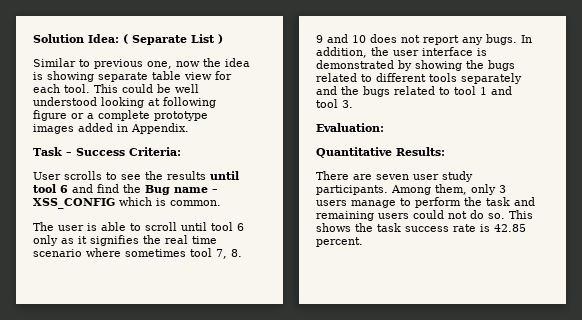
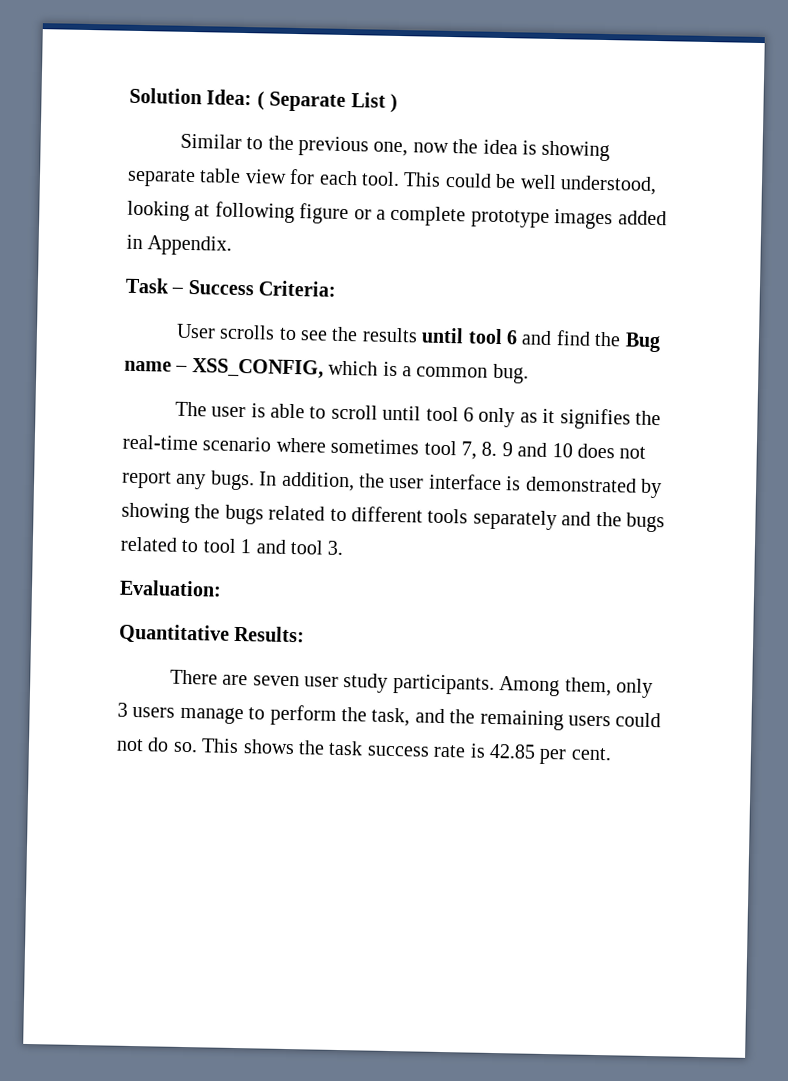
- Similar to previous one, now the idea is showing separate table view for each tool.
+ Similar to the previous one, now the idea is showing separate table view for each tool.
- This could be well understood looking at following figure or a complete prototype images added in Appendix.
+ This could be well understood, looking at following figure or a complete prototype images added in Appendix.
- User scrolls to see the results until tool 6 and find the Bug name – XSS_CONFIG which is common.
+ User scrolls to see the results until tool 6 and find the Bug name – XSS_CONFIG, which is a common bug.
- The user is able to scroll until tool 6 only as it signifies the real time scenario where sometimes tool 7, 8. 9 and 10 does not report any bugs.
+ The user is able to scroll until tool 6 only as it signifies the real-time scenario where sometimes tool 7, 8. 9 and 10 does not report any bugs.
- Among them, only 3 users manage to perform the task and remaining users could not do so.
+ Among them, only 3 users manage to perform the task, and the remaining users could not do so.
- This shows the task success rate is 42.85 percent.
+ This shows the task success rate is 42.85 per cent.

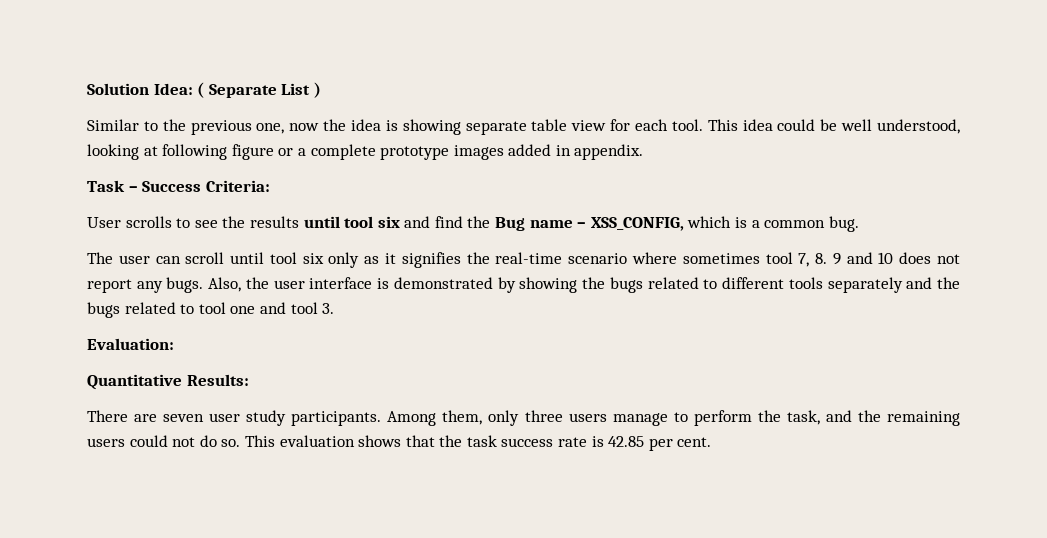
- This could be well understood, looking at following figure or a complete prototype images added in Appendix.
+ This idea could be well understood, looking at following figure or a complete prototype images added in appendix.
- User scrolls to see the results until tool 6 and find the Bug name – XSS_CONFIG, which is a common bug.
+ User scrolls to see the results until tool six and find the Bug name – XSS_CONFIG, which is a common bug.
- The user is able to scroll until tool 6 only as it signifies the real-time scenario where sometimes tool 7, 8. 9 and 10 does not report any bugs.
+ The user can scroll until tool six only as it signifies the real-time scenario where sometimes tool 7, 8. 9 and 10 does not report any bugs.
- In addition, the user interface is demonstrated by showing the bugs related to different tools separately and the bugs related to tool 1 and tool 3.
+ Also, the user interface is demonstrated by showing the bugs related to different tools separately and the bugs related to tool one and tool 3.
- Among them, only 3 users manage to perform the task, and the remaining users could not do so.
+ Among them, only three users manage to perform the task, and the remaining users could not do so.
- This shows the task success rate is 42.85 per cent.
+ This evaluation shows that the task success rate is 42.85 per cent.

